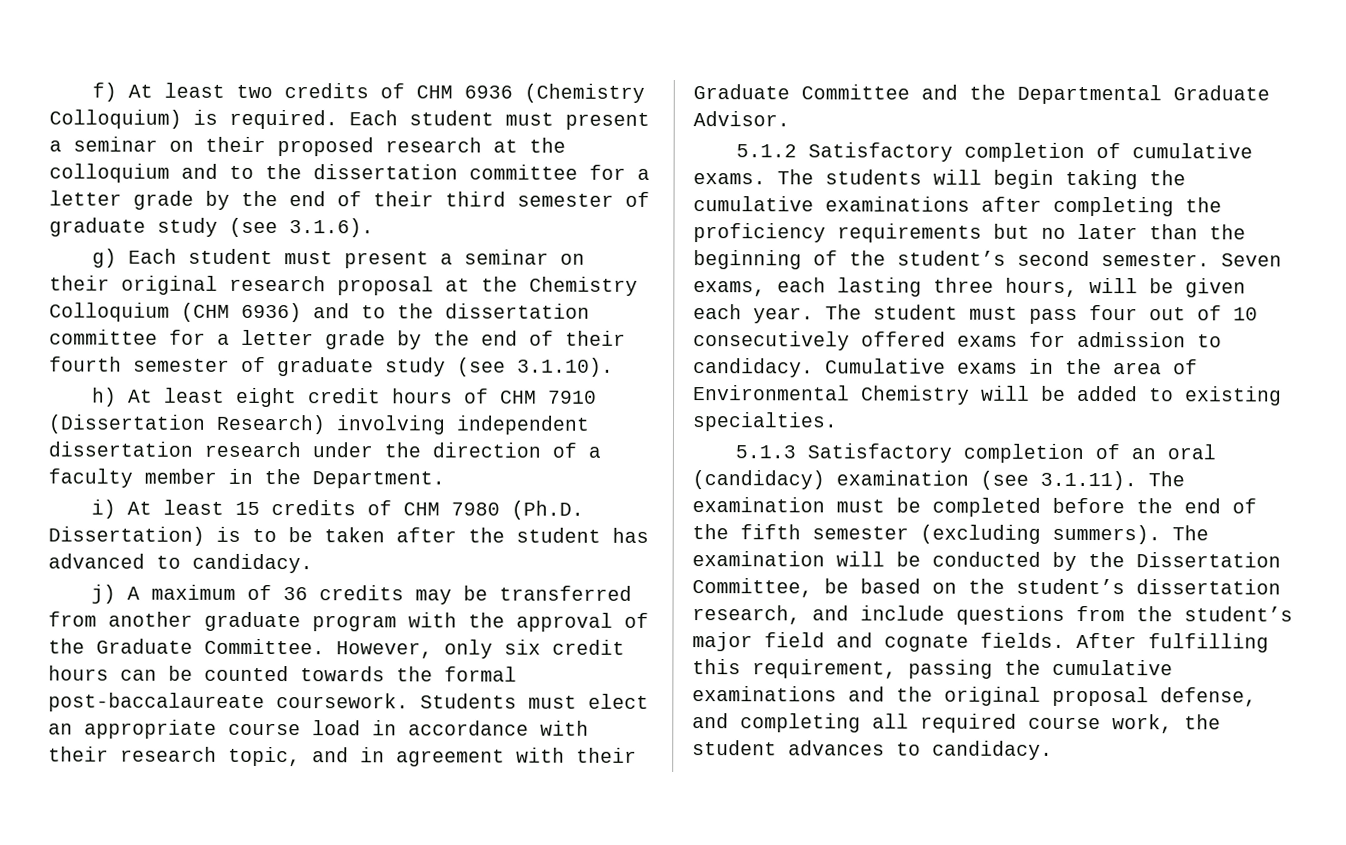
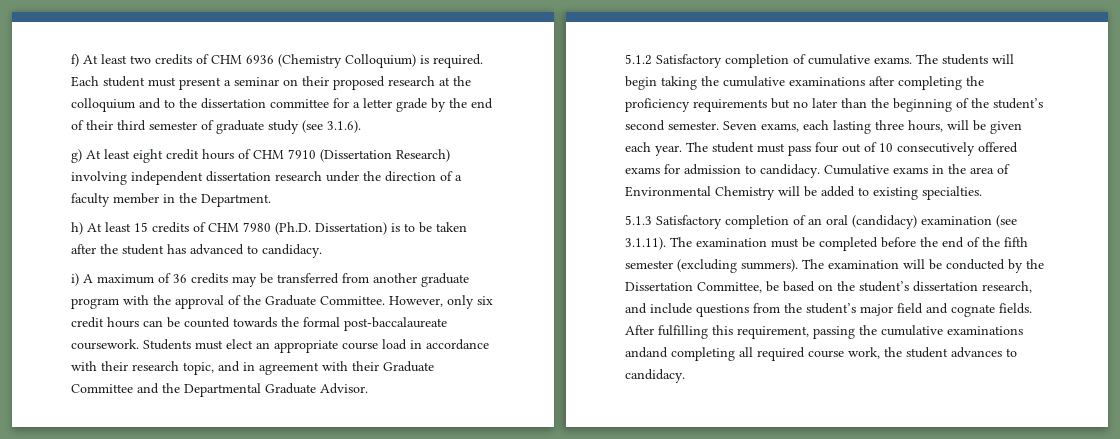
- g) Each student must present a seminar on their original research proposal at the Chemistry Colloquium (CHM 6936) and to the dissertation committee for a letter grade by the end of their fourth semester of graduate study (see 3.1.10).
- h) At least eight credit hours of CHM 7910 (Dissertation Research) involving independent dissertation research under the direction of a faculty member in the Department.
+ g) At least eight credit hours of CHM 7910 (Dissertation Research) involving independent dissertation research under the direction of a faculty member in the Department.
- i) At least 15 credits of CHM 7980 (Ph.D. Dissertation) is to be taken after the student has advanced to candidacy.
+ h) At least 15 credits of CHM 7980 (Ph.D. Dissertation) is to be taken after the student has advanced to candidacy.
- j) A maximum of 36 credits may be transferred from another graduate program with the approval of the Graduate Committee.
+ i) A maximum of 36 credits may be transferred from another graduate program with the approval of the Graduate Committee.
- After fulfilling this requirement, passing the cumulative examinations and the original proposal defense, and completing all required course work, the student advances to candidacy.
+ After fulfilling this requirement, passing the cumulative examinations andand completing all required course work, the student advances to candidacy.

